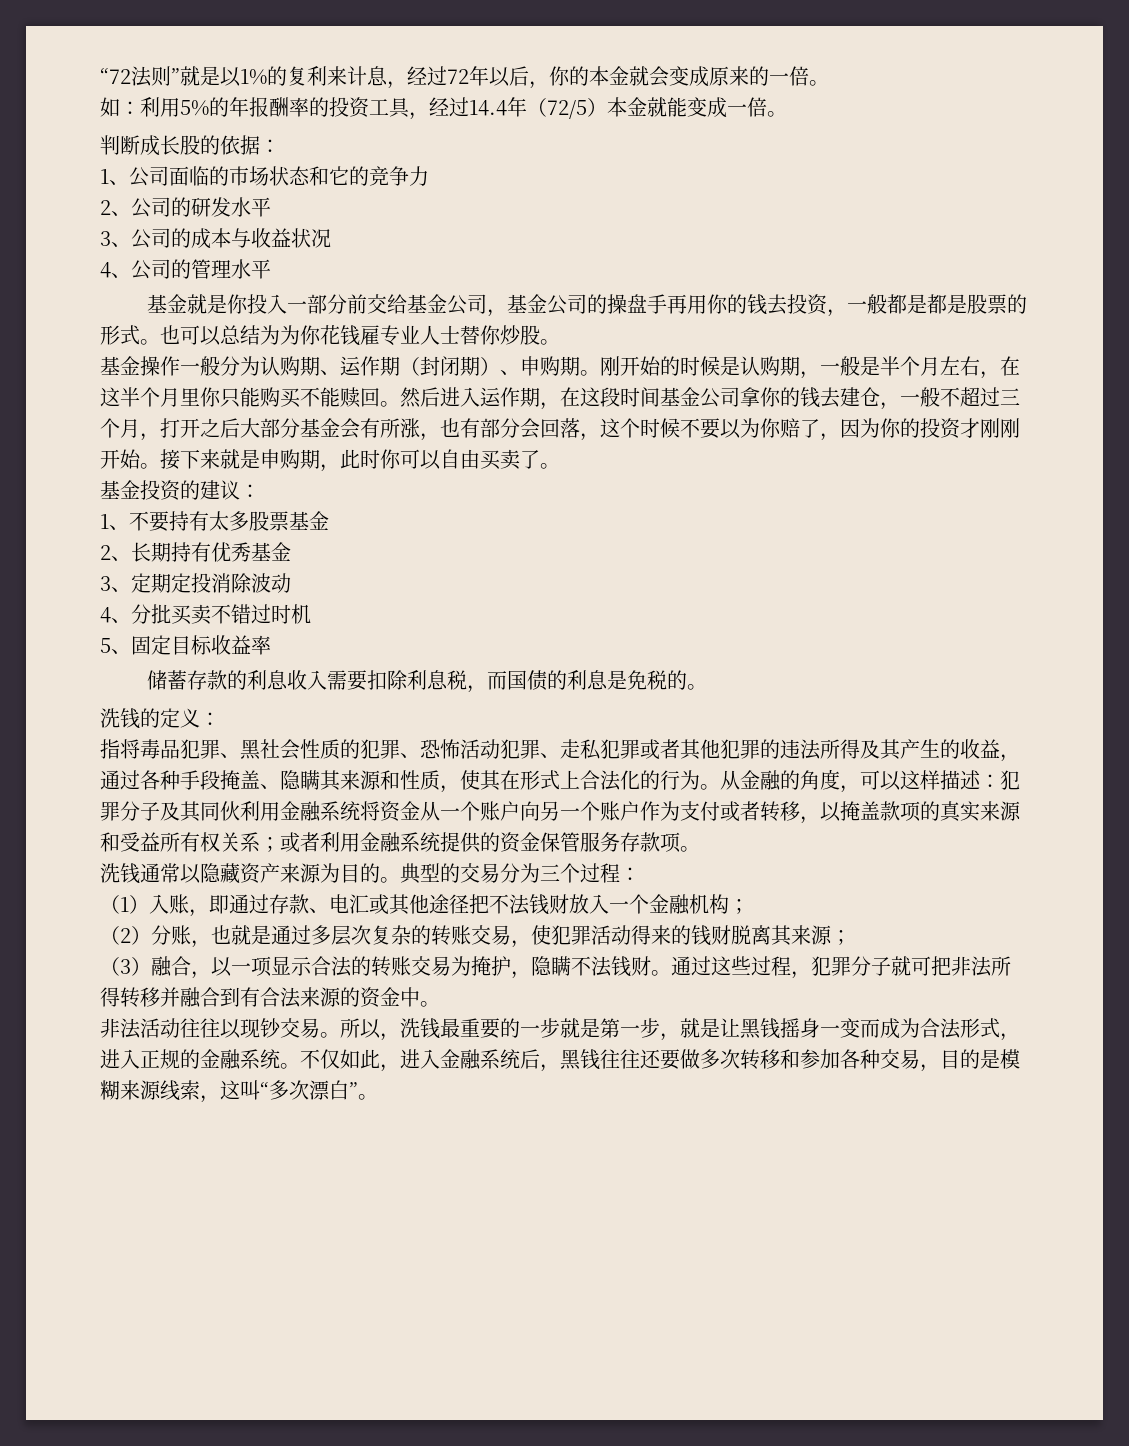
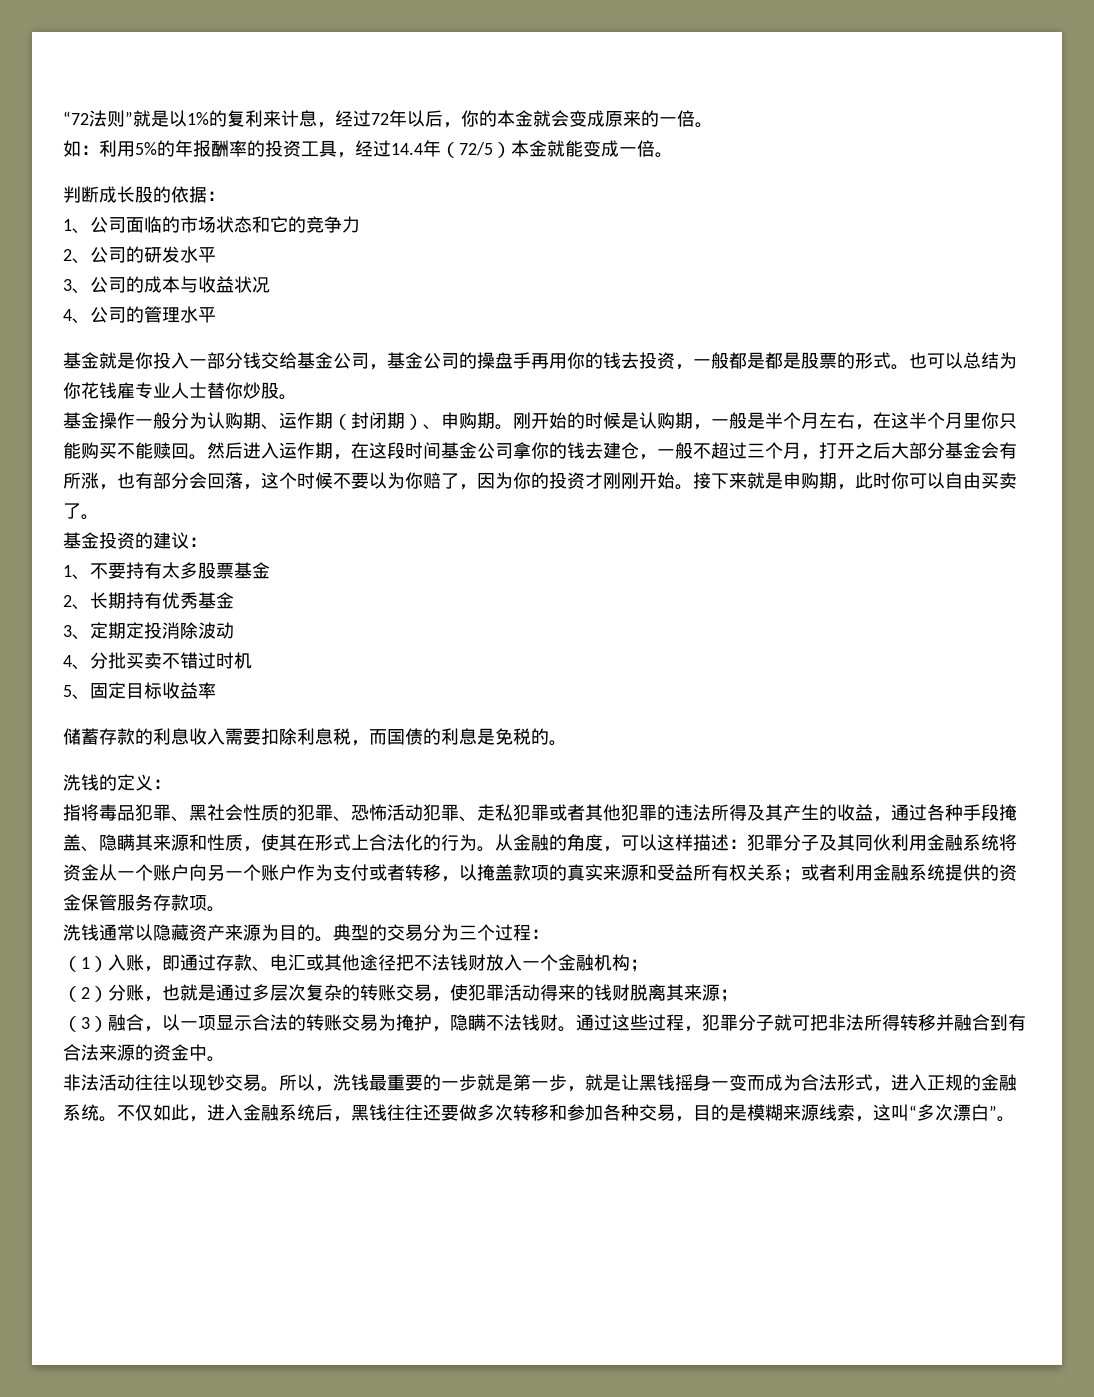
- 基金就是你投入一部分前交给基金公司，基金公司的操盘手再用你的钱去投资，一般都是都是股票的形式。
+ 基金就是你投入一部分钱交给基金公司，基金公司的操盘手再用你的钱去投资，一般都是都是股票的形式。
- 也可以总结为为你花钱雇专业人士替你炒股。
+ 也可以总结为你花钱雇专业人士替你炒股。

